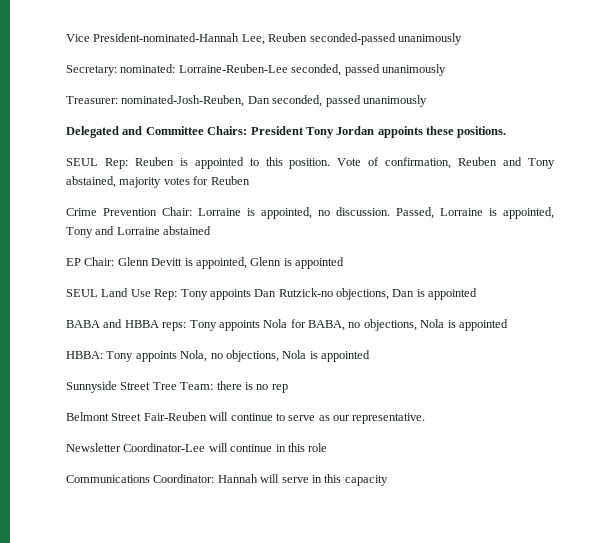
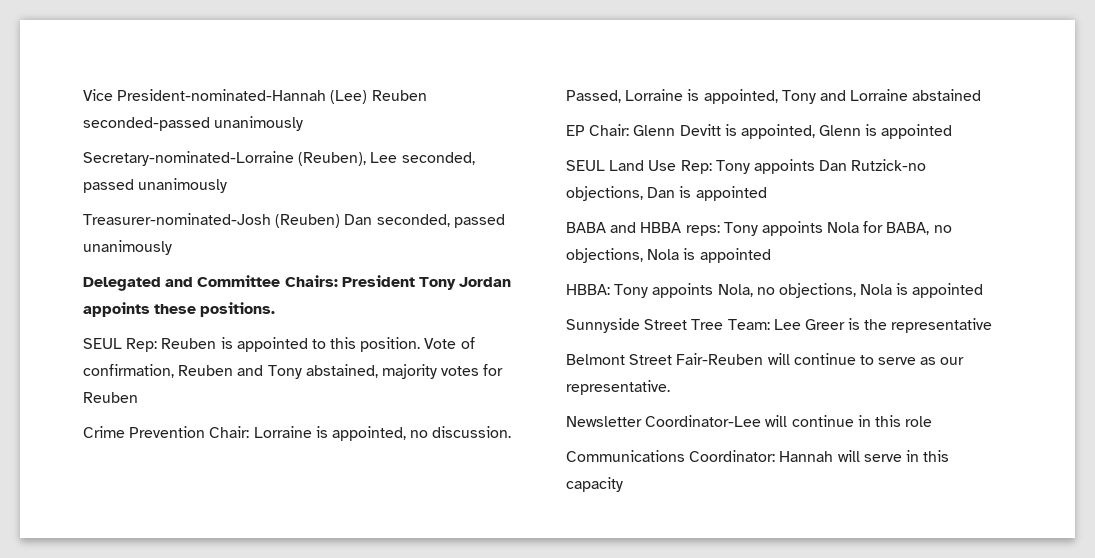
- Vice President-nominated-Hannah Lee, Reuben seconded-passed unanimously
+ Vice President-nominated-Hannah (Lee) Reuben seconded-passed unanimously
- Secretary: nominated: Lorraine-Reuben-Lee seconded, passed unanimously
- Treasurer: nominated-Josh-Reuben, Dan seconded, passed unanimously
+ Secretary-nominated-Lorraine (Reuben), Lee seconded, passed unanimously
+ Treasurer-nominated-Josh (Reuben) Dan seconded, passed unanimously
- Sunnyside Street Tree Team: there is no rep
+ Sunnyside Street Tree Team: Lee Greer is the representative

